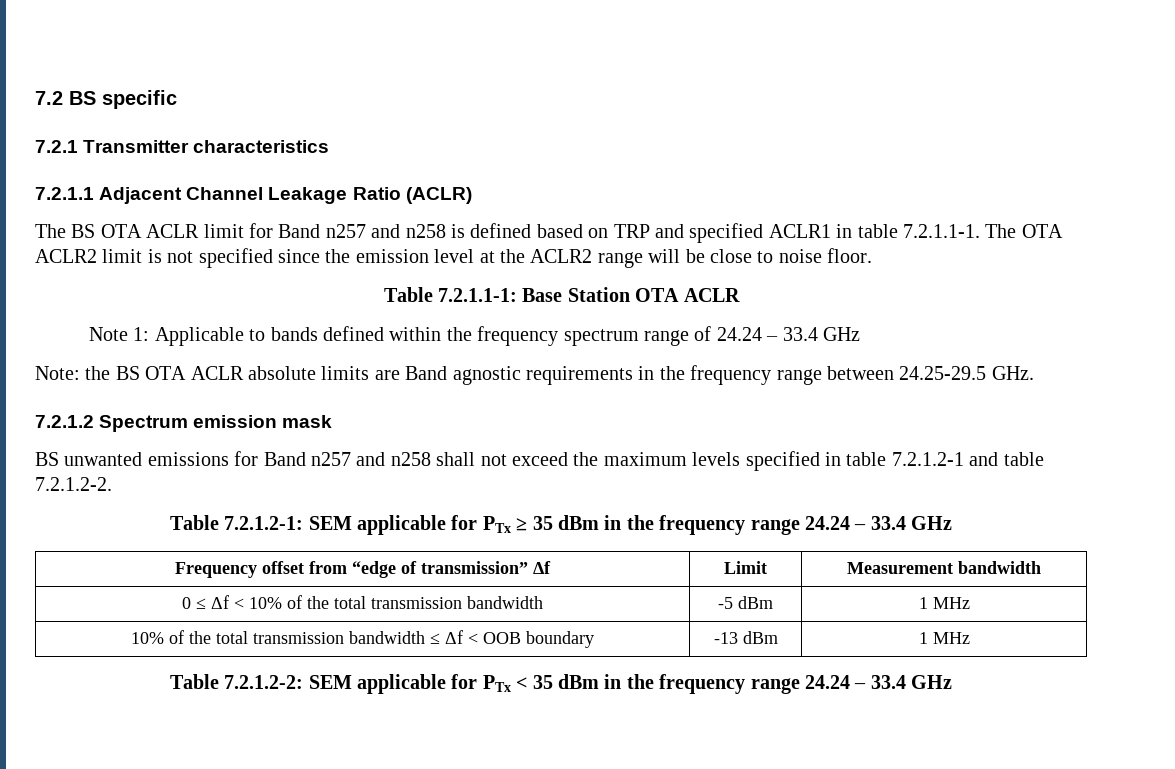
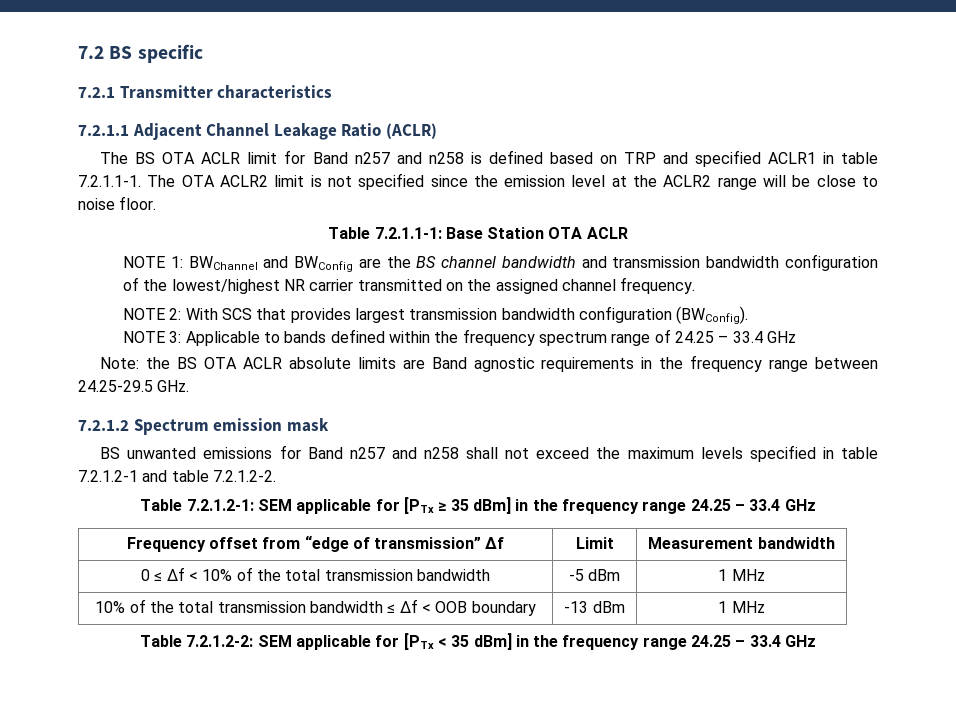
- Note 1: Applicable to bands defined within the frequency spectrum range of 24.24 – 33.4 GHz
+ NOTE 1: BWChannel and BWConfig are the BS channel bandwidth and transmission bandwidth configuration of the lowest/highest NR carrier transmitted on the assigned channel frequency.
+ NOTE 2: With SCS that provides largest transmission bandwidth configuration (BWConfig).
+ NOTE 3: Applicable to bands defined within the frequency spectrum range of 24.25 – 33.4 GHz
- Table 7.2.1.2-1: SEM applicable for PTx ≥ 35 dBm in the frequency range 24.24 – 33.4 GHz
+ Table 7.2.1.2-1: SEM applicable for [PTx ≥ 35 dBm] in the frequency range 24.25 – 33.4 GHz
- Table 7.2.1.2-2: SEM applicable for PTx < 35 dBm in the frequency range 24.24 – 33.4 GHz
+ Table 7.2.1.2-2: SEM applicable for [PTx < 35 dBm] in the frequency range 24.25 – 33.4 GHz

